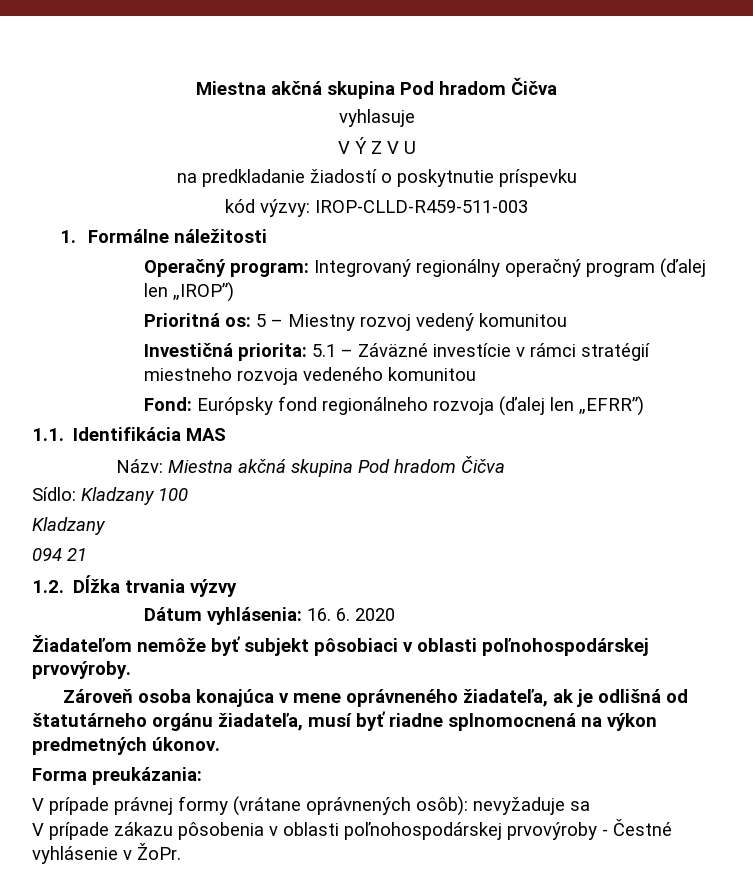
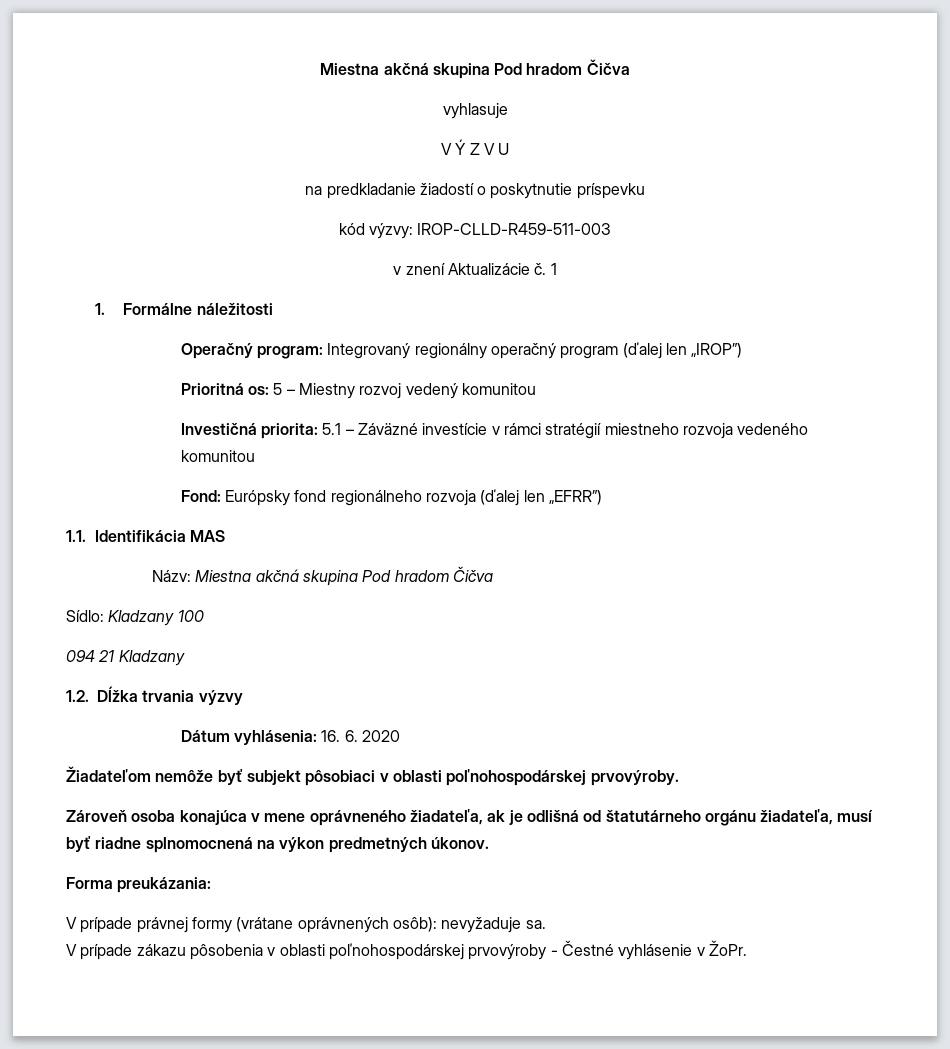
+ v znení Aktualizácie č. 1
  Sídlo: Kladzany 100
- Kladzany
- 094 21
+ 094 21 Kladzany
- V prípade právnej formy (vrátane oprávnených osôb): nevyžaduje sa
+ V prípade právnej formy (vrátane oprávnených osôb): nevyžaduje sa.

